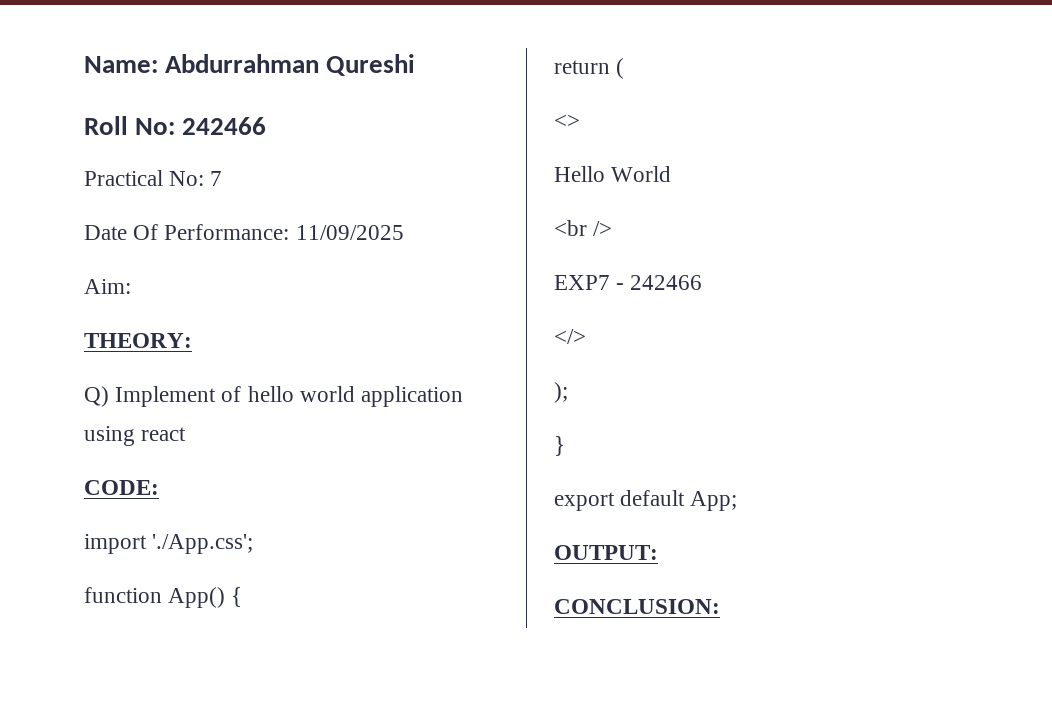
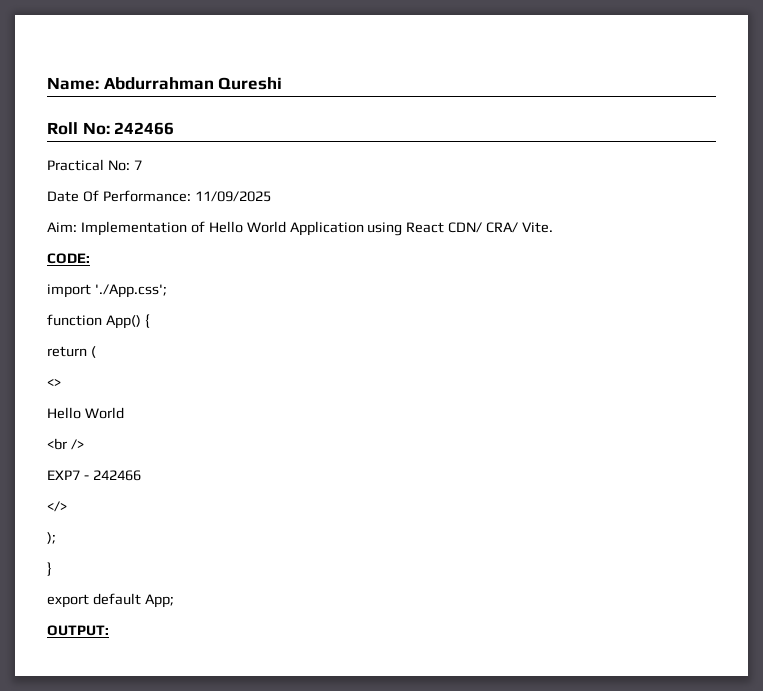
- Aim:
- THEORY:
- Q) Implement of hello world application using react
+ Aim: Implementation of Hello World Application using React CDN/ CRA/ Vite.
- CONCLUSION:

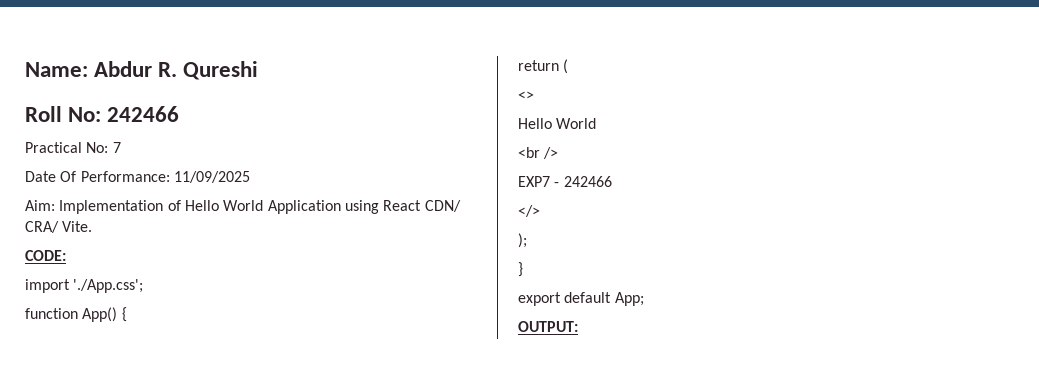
- Name: Abdurrahman Qureshi
+ Name: Abdur R. Qureshi

